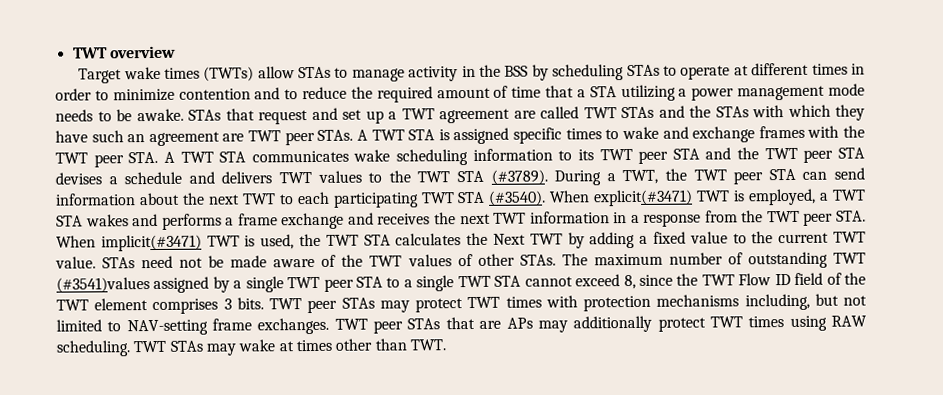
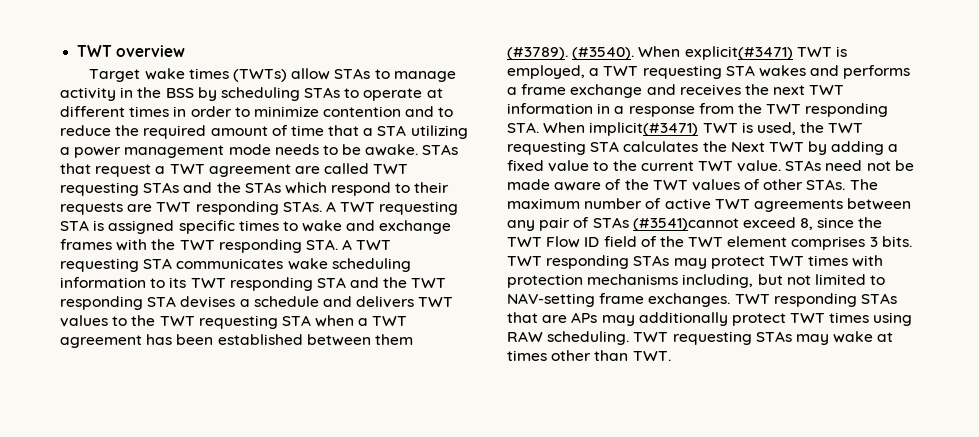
- STAs that request and set up a TWT agreement are called TWT STAs and the STAs with which they have such an agreement are TWT peer STAs.
+ STAs that request a TWT agreement are called TWT requesting STAs and the STAs which respond to their requests are TWT responding STAs.
- A TWT STA is assigned specific times to wake and exchange frames with the TWT peer STA. A TWT STA communicates wake scheduling information to its TWT peer STA and the TWT peer STA devises a schedule and delivers TWT values to the TWT STA (#3789). During a TWT, the TWT peer STA can send information about the next TWT to each participating TWT STA (#3540).
+ A TWT requesting STA is assigned specific times to wake and exchange frames with the TWT responding STA. A TWT requesting STA communicates wake scheduling information to its TWT responding STA and the TWT responding STA devises a schedule and delivers TWT values to the TWT requesting STA when a TWT agreement has been established between them (#3789). (#3540).
- When explicit(#3471) TWT is employed, a TWT STA wakes and performs a frame exchange and receives the next TWT information in a response from the TWT peer STA. When implicit(#3471) TWT is used, the TWT STA calculates the Next TWT by adding a fixed value to the current TWT value.
+ When explicit(#3471) TWT is employed, a TWT requesting STA wakes and performs a frame exchange and receives the next TWT information in a response from the TWT responding STA. When implicit(#3471) TWT is used, the TWT requesting STA calculates the Next TWT by adding a fixed value to the current TWT value.
- The maximum number of outstanding TWT (#3541)values assigned by a single TWT peer STA to a single TWT STA cannot exceed 8, since the TWT Flow ID field of the TWT element comprises 3 bits.
+ The maximum number of active TWT agreements between any pair of STAs (#3541)cannot exceed 8, since the TWT Flow ID field of the TWT element comprises 3 bits.
- TWT peer STAs may protect TWT times with protection mechanisms including, but not limited to NAV-setting frame exchanges.
+ TWT responding STAs may protect TWT times with protection mechanisms including, but not limited to NAV-setting frame exchanges.
- TWT peer STAs that are APs may additionally protect TWT times using RAW scheduling.
+ TWT responding STAs that are APs may additionally protect TWT times using RAW scheduling.
- TWT STAs may wake at times other than TWT.
+ TWT requesting STAs may wake at times other than TWT.

